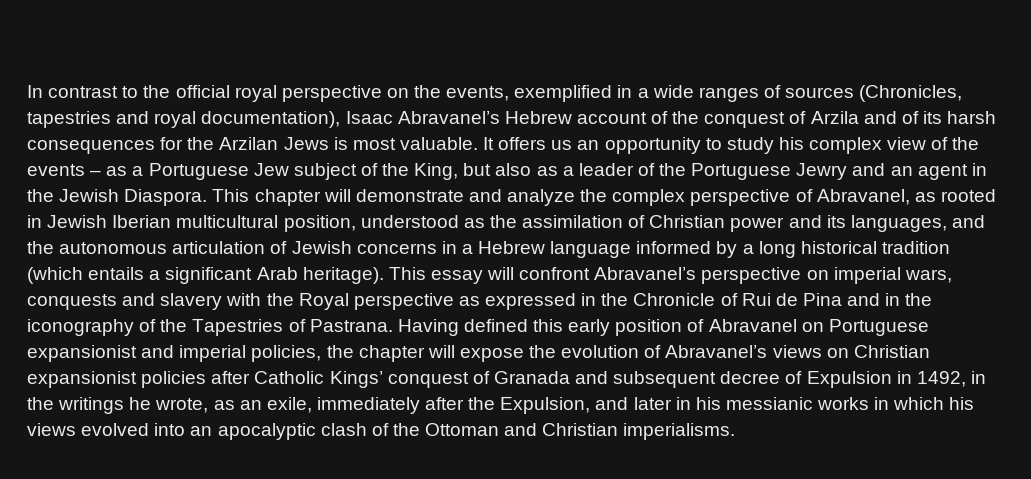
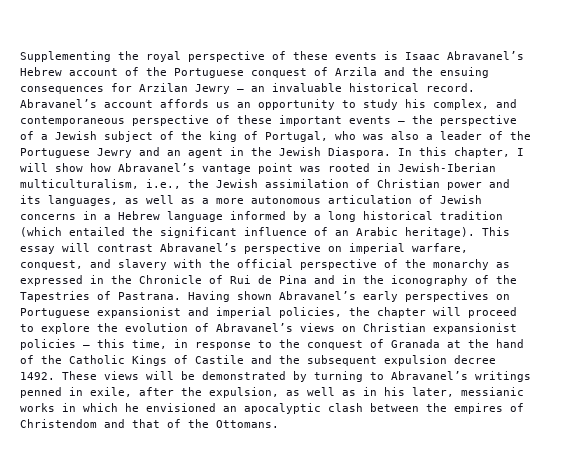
- In contrast to the official royal perspective on the events, exemplified in a wide ranges of sources (Chronicles, tapestries and royal documentation), Isaac Abravanel’s Hebrew account of the conquest of Arzila and of its harsh consequences for the Arzilan Jews is most valuable. It offers us an opportunity to study his complex view of the events – as a Portuguese Jew subject of the King, but also as a leader of the Portuguese Jewry and an agent in the Jewish Diaspora.
+ Supplementing the royal perspective of these events is Isaac Abravanel’s Hebrew account of the Portuguese conquest of Arzila and the ensuing consequences for Arzilan Jewry – an invaluable historical record. Abravanel’s account affords us an opportunity to study his complex, and contemporaneous perspective of these important events – the perspective of a Jewish subject of the king of Portugal, who was also a leader of the Portuguese Jewry and an agent in the Jewish Diaspora.
- This chapter will demonstrate and analyze the complex perspective of Abravanel, as rooted in Jewish Iberian multicultural position, understood as the assimilation of Christian power and its languages, and the autonomous articulation of Jewish concerns in a Hebrew language informed by a long historical tradition (which entails a significant Arab heritage).
+ In this chapter, I will show how Abravanel’s vantage point was rooted in Jewish-Iberian multiculturalism, i.e., the Jewish assimilation of Christian power and its languages, as well as a more autonomous articulation of Jewish concerns in a Hebrew language informed by a long historical tradition (which entailed the significant influence of an Arabic heritage).
- This essay will confront Abravanel’s perspective on imperial wars, conquests and slavery with the Royal perspective as expressed in the Chronicle of Rui de Pina and in the iconography of the Tapestries of Pastrana.
+ This essay will contrast Abravanel’s perspective on imperial warfare, conquest, and slavery with the official perspective of the monarchy as expressed in the Chronicle of Rui de Pina and in the iconography of the Tapestries of Pastrana.
- Having defined this early position of Abravanel on Portuguese expansionist and imperial policies, the chapter will expose the evolution of Abravanel’s views on Christian expansionist policies after Catholic Kings’ conquest of Granada and subsequent decree of Expulsion in 1492, in the writings he wrote, as an exile, immediately after the Expulsion, and later in his messianic works in which his views evolved into an apocalyptic clash of the Ottoman and Christian imperialisms.
+ Having shown Abravanel’s early perspectives on Portuguese expansionist and imperial policies, the chapter will proceed to explore the evolution of Abravanel’s views on Christian expansionist policies – this time, in response to the conquest of Granada at the hand of the Catholic Kings of Castile and the subsequent expulsion decree 1492. These views will be demonstrated by turning to Abravanel’s writings penned in exile, after the expulsion, as well as in his later, messianic works in which he envisioned an apocalyptic clash between the empires of Christendom and that of the Ottomans.

